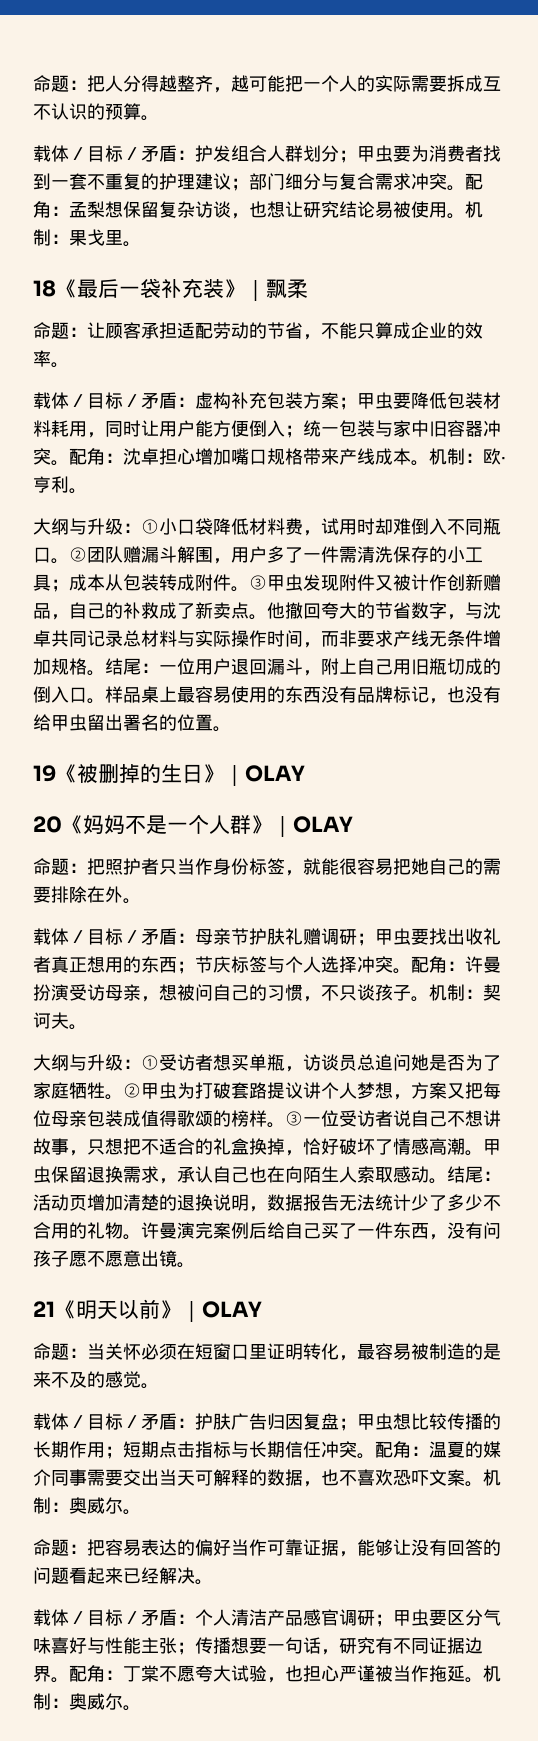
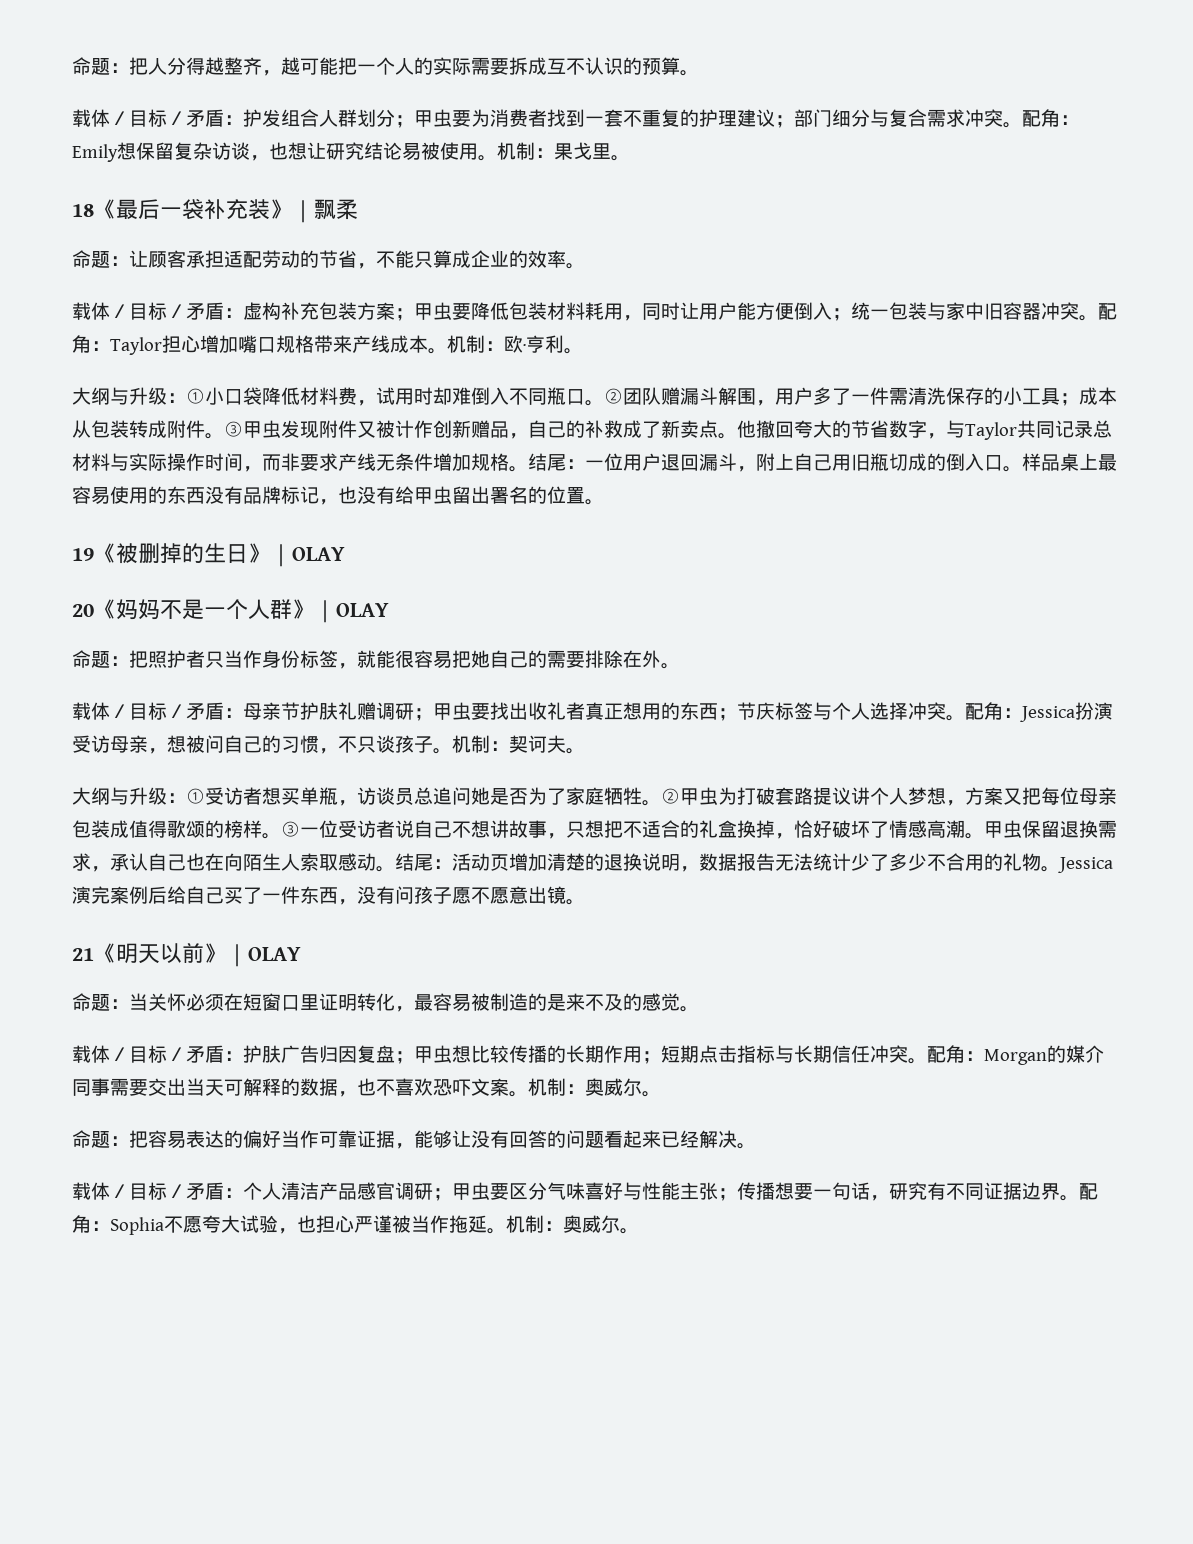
- 配角：孟梨想保留复杂访谈，也想让研究结论易被使用。
+ 配角：Emily想保留复杂访谈，也想让研究结论易被使用。
- 配角：沈卓担心增加嘴口规格带来产线成本。
+ 配角：Taylor担心增加嘴口规格带来产线成本。
- 他撤回夸大的节省数字，与沈卓共同记录总材料与实际操作时间，而非要求产线无条件增加规格。
+ 他撤回夸大的节省数字，与Taylor共同记录总材料与实际操作时间，而非要求产线无条件增加规格。
- 配角：许曼扮演受访母亲，想被问自己的习惯，不只谈孩子。
+ 配角：Jessica扮演受访母亲，想被问自己的习惯，不只谈孩子。
- 许曼演完案例后给自己买了一件东西，没有问孩子愿不愿意出镜。
+ Jessica演完案例后给自己买了一件东西，没有问孩子愿不愿意出镜。
- 配角：温夏的媒介同事需要交出当天可解释的数据，也不喜欢恐吓文案。
+ 配角：Morgan的媒介同事需要交出当天可解释的数据，也不喜欢恐吓文案。
- 配角：丁棠不愿夸大试验，也担心严谨被当作拖延。
+ 配角：Sophia不愿夸大试验，也担心严谨被当作拖延。

